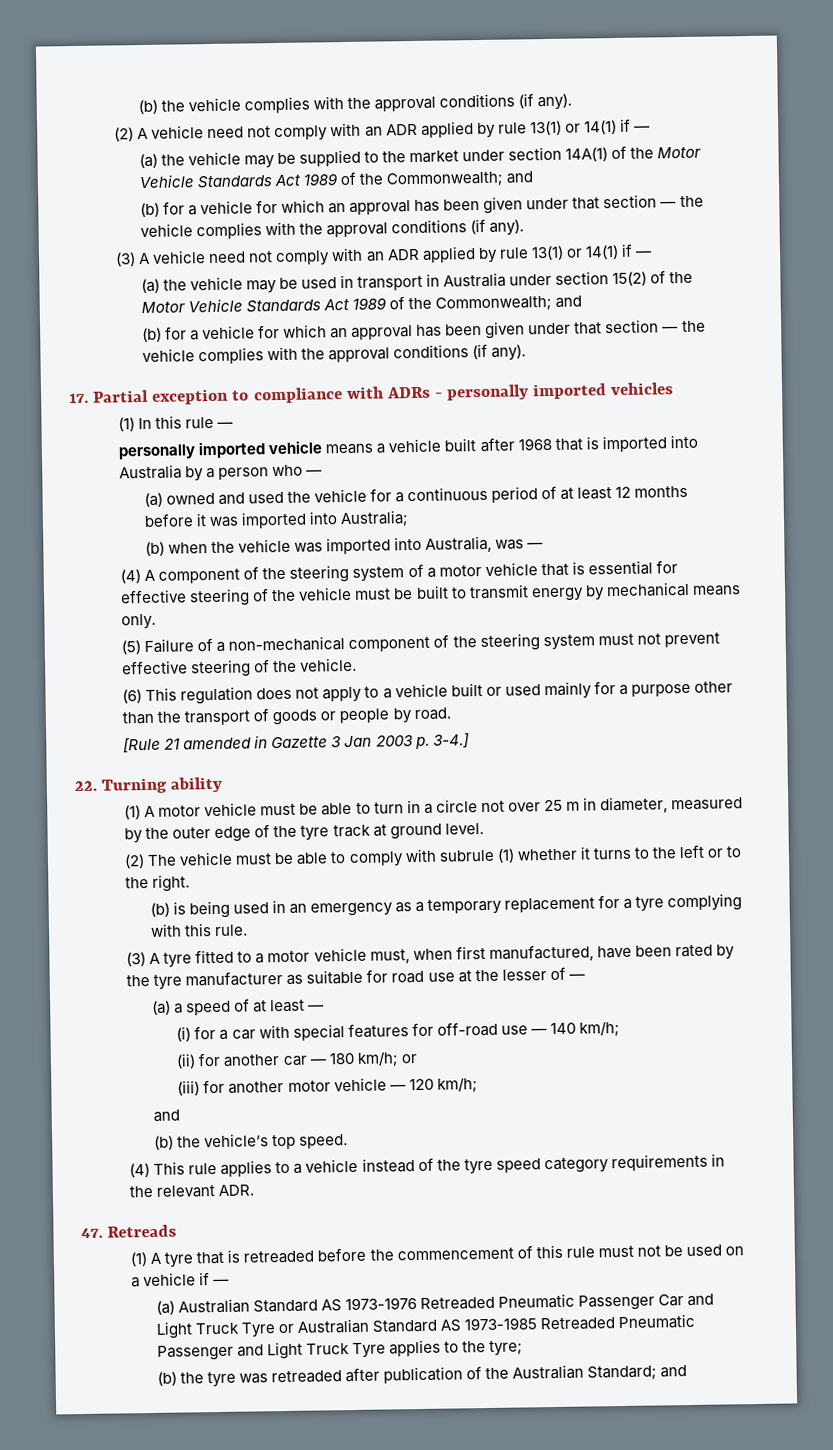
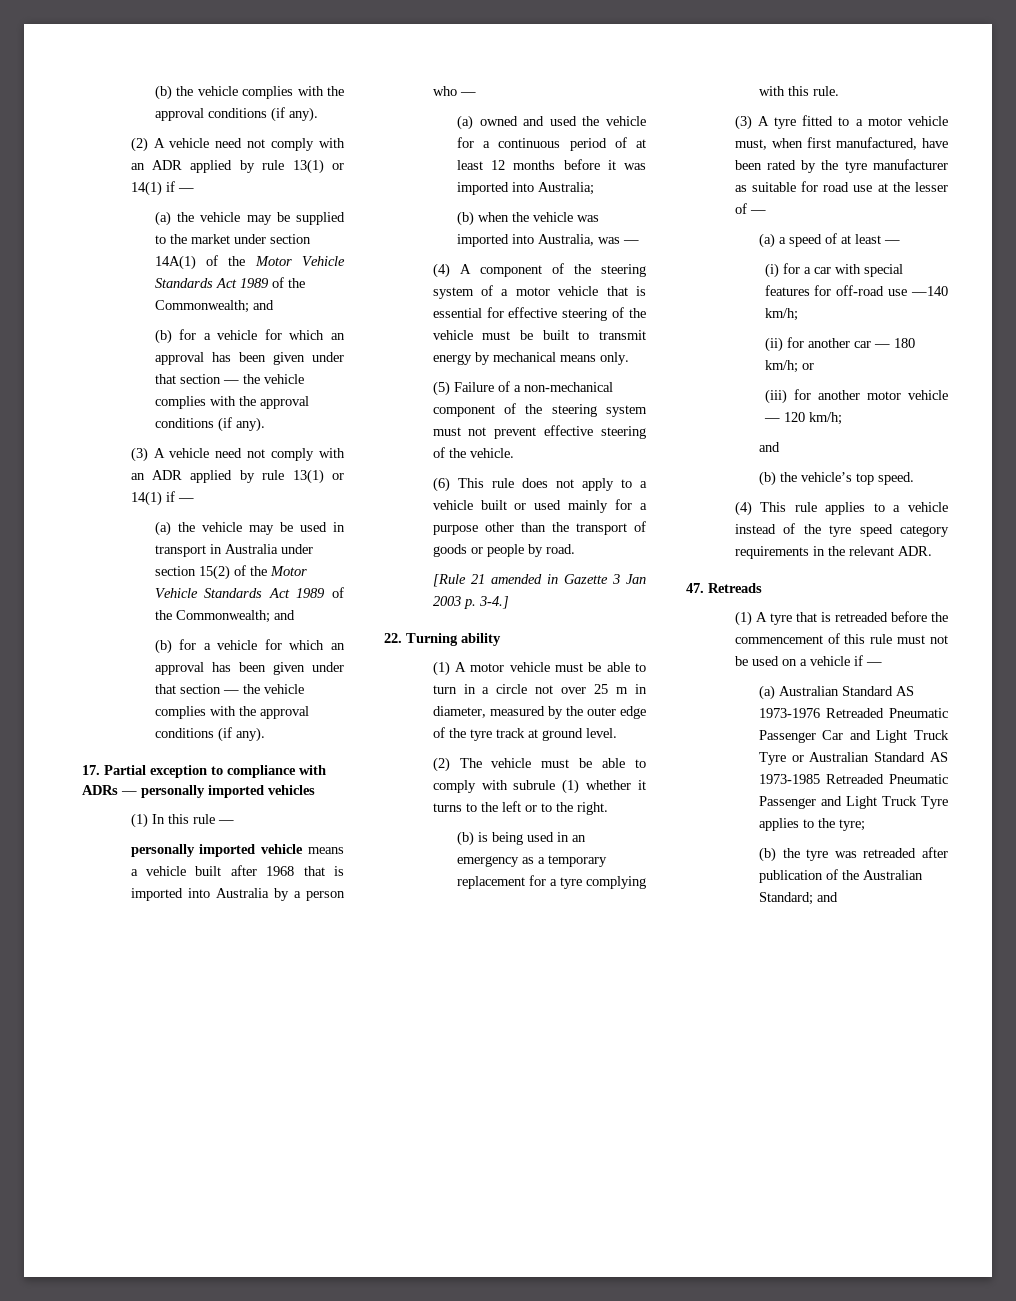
- 17. Partial exception to compliance with ADRs - personally imported vehicles
+ 17. Partial exception to compliance with ADRs — personally imported vehicles
- (6) This regulation does not apply to a vehicle built or used mainly for a purpose other than the transport of goods or people by road.
+ (6) This rule does not apply to a vehicle built or used mainly for a purpose other than the transport of goods or people by road.
- (i) for a car with special features for off-road use — 140 km/h;
+ (i) for a car with special features for off-road use —140 km/h;

